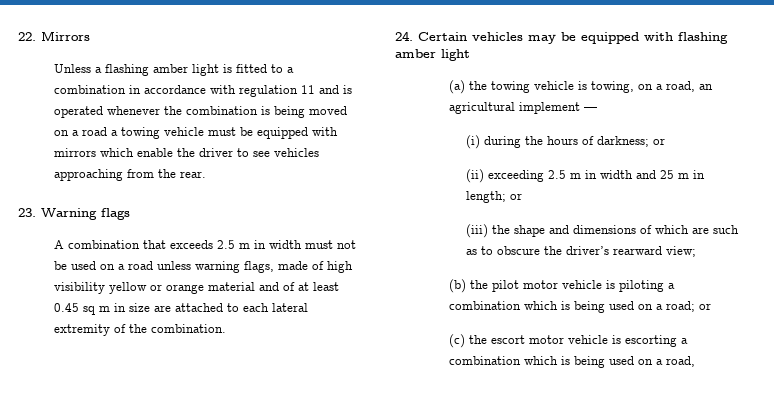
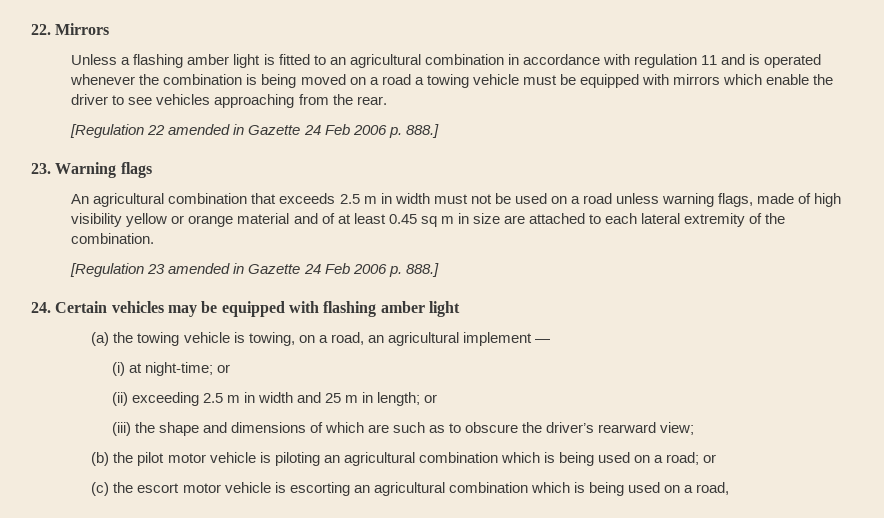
- Unless a flashing amber light is fitted to a combination in accordance with regulation 11 and is operated whenever the combination is being moved on a road a towing vehicle must be equipped with mirrors which enable the driver to see vehicles approaching from the rear.
+ Unless a flashing amber light is fitted to an agricultural combination in accordance with regulation 11 and is operated whenever the combination is being moved on a road a towing vehicle must be equipped with mirrors which enable the driver to see vehicles approaching from the rear.
+ [Regulation 22 amended in Gazette 24 Feb 2006 p. 888.]
- A combination that exceeds 2.5 m in width must not be used on a road unless warning flags, made of high visibility yellow or orange material and of at least 0.45 sq m in size are attached to each lateral extremity of the combination.
+ An agricultural combination that exceeds 2.5 m in width must not be used on a road unless warning flags, made of high visibility yellow or orange material and of at least 0.45 sq m in size are attached to each lateral extremity of the combination.
+ [Regulation 23 amended in Gazette 24 Feb 2006 p. 888.]
- (i) during the hours of darkness; or
+ (i) at night-time; or
- (b) the pilot motor vehicle is piloting a combination which is being used on a road; or
+ (b) the pilot motor vehicle is piloting an agricultural combination which is being used on a road; or
- (c) the escort motor vehicle is escorting a combination which is being used on a road,
+ (c) the escort motor vehicle is escorting an agricultural combination which is being used on a road,

